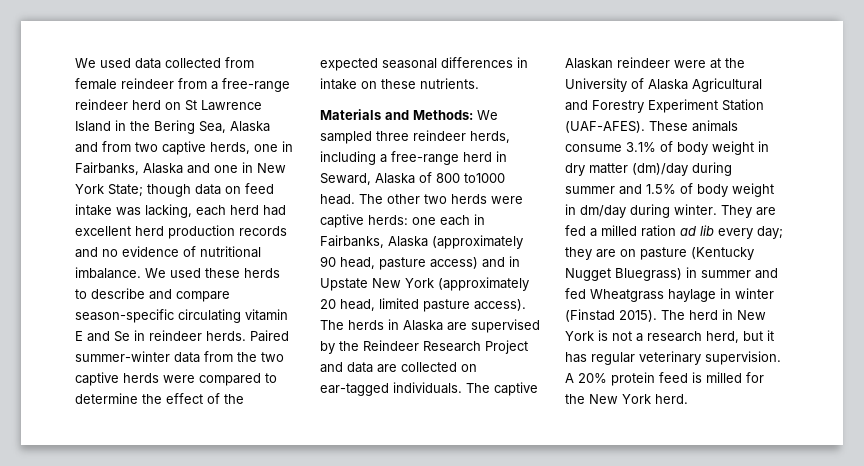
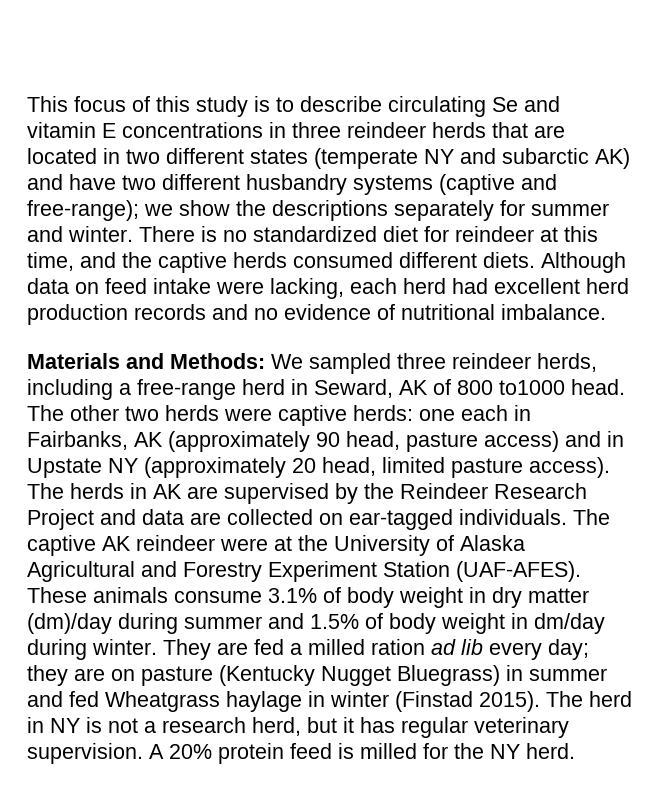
- We used data collected from female reindeer from a free-range reindeer herd on St Lawrence Island in the Bering Sea, Alaska and from two captive herds, one in Fairbanks, Alaska and one in New York State; though data on feed intake was lacking, each herd had excellent herd production records and no evidence of nutritional imbalance. We used these herds to describe and compare season-specific circulating vitamin E and Se in reindeer herds. Paired summer-winter data from the two captive herds were compared to determine the effect of the expected seasonal differences in intake on these nutrients.
+ This focus of this study is to describe circulating Se and vitamin E concentrations in three reindeer herds that are located in two different states (temperate NY and subarctic AK) and have two different husbandry systems (captive and free-range); we show the descriptions separately for summer and winter. There is no standardized diet for reindeer at this time, and the captive herds consumed different diets. Although data on feed intake were lacking, each herd had excellent herd production records and no evidence of nutritional imbalance.
- Materials and Methods: We sampled three reindeer herds, including a free-range herd in Seward, Alaska of 800 to1000 head.
+ Materials and Methods: We sampled three reindeer herds, including a free-range herd in Seward, AK of 800 to1000 head.
- The other two herds were captive herds: one each in Fairbanks, Alaska (approximately 90 head, pasture access) and in Upstate New York (approximately 20 head, limited pasture access).
+ The other two herds were captive herds: one each in Fairbanks, AK (approximately 90 head, pasture access) and in Upstate NY (approximately 20 head, limited pasture access).
- The herds in Alaska are supervised by the Reindeer Research Project and data are collected on ear-tagged individuals.
+ The herds in AK are supervised by the Reindeer Research Project and data are collected on ear-tagged individuals.
- The captive Alaskan reindeer were at the University of Alaska Agricultural and Forestry Experiment Station (UAF-AFES).
+ The captive AK reindeer were at the University of Alaska Agricultural and Forestry Experiment Station (UAF-AFES).
- The herd in New York is not a research herd, but it has regular veterinary supervision.
+ The herd in NY is not a research herd, but it has regular veterinary supervision.
- A 20% protein feed is milled for the New York herd.
+ A 20% protein feed is milled for the NY herd.

